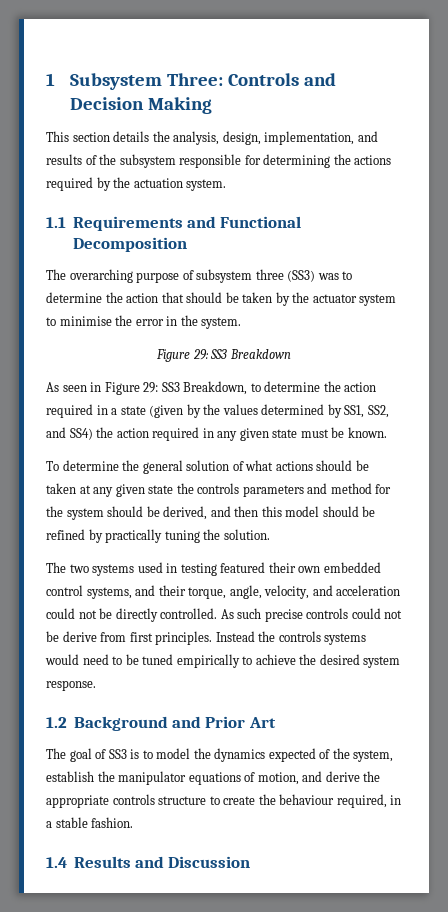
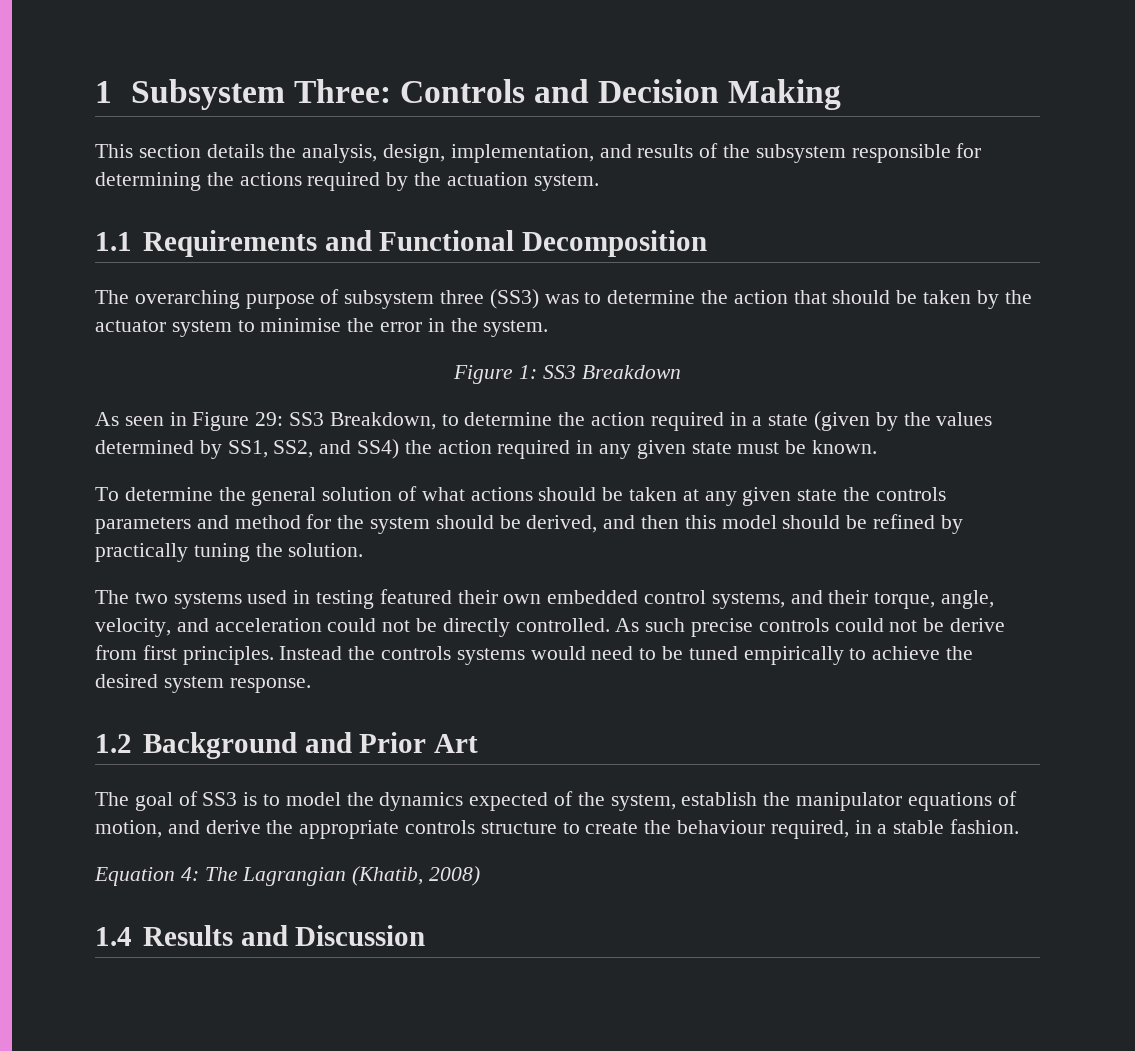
- Figure 29: SS3 Breakdown
+ Figure 1: SS3 Breakdown
+ Equation 4: The Lagrangian (Khatib, 2008)

